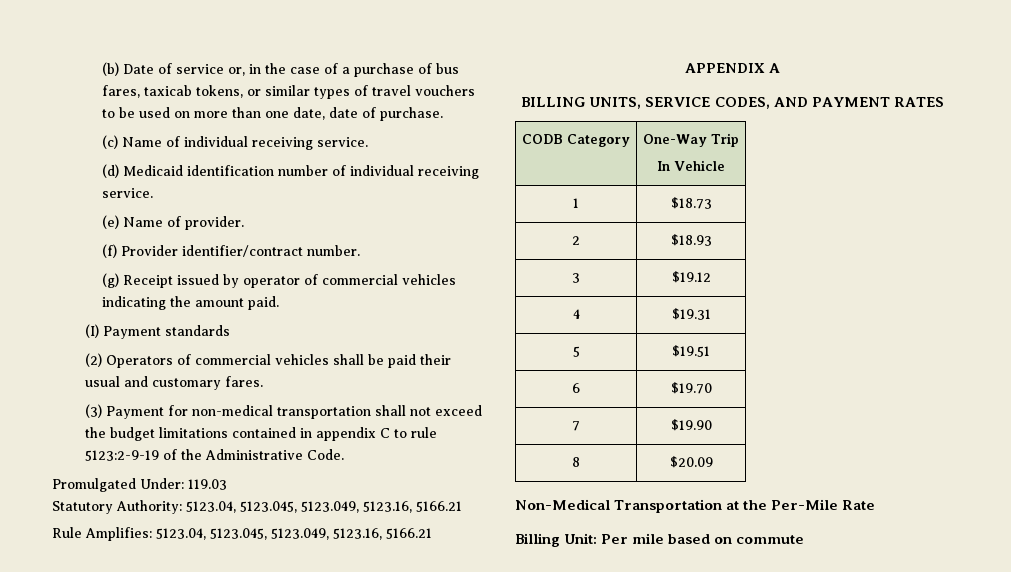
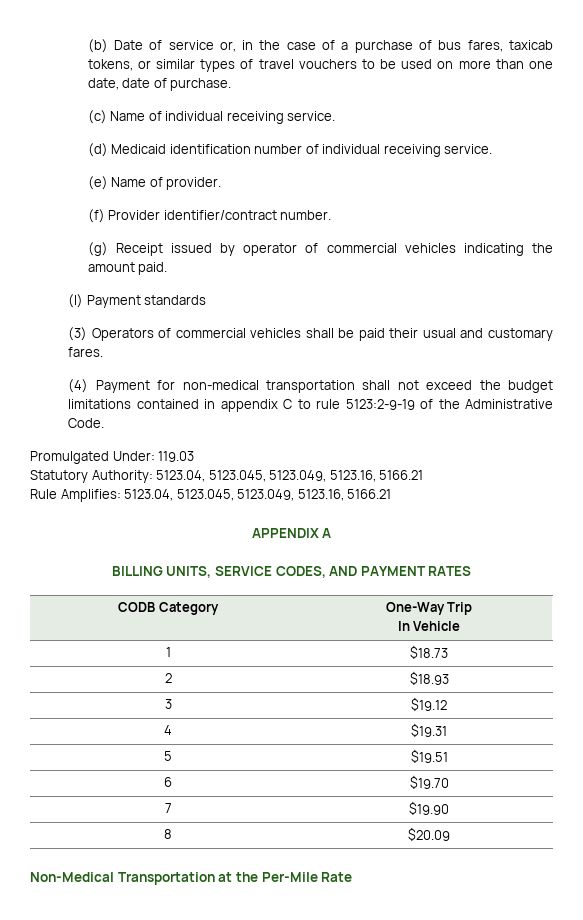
- (2) Operators of commercial vehicles shall be paid their usual and customary fares.
+ (3) Operators of commercial vehicles shall be paid their usual and customary fares.
- (3) Payment for non-medical transportation shall not exceed the budget limitations contained in appendix C to rule 5123:2-9-19 of the Administrative Code.
+ (4) Payment for non-medical transportation shall not exceed the budget limitations contained in appendix C to rule 5123:2-9-19 of the Administrative Code.
- Billing Unit: Per mile based on commute

